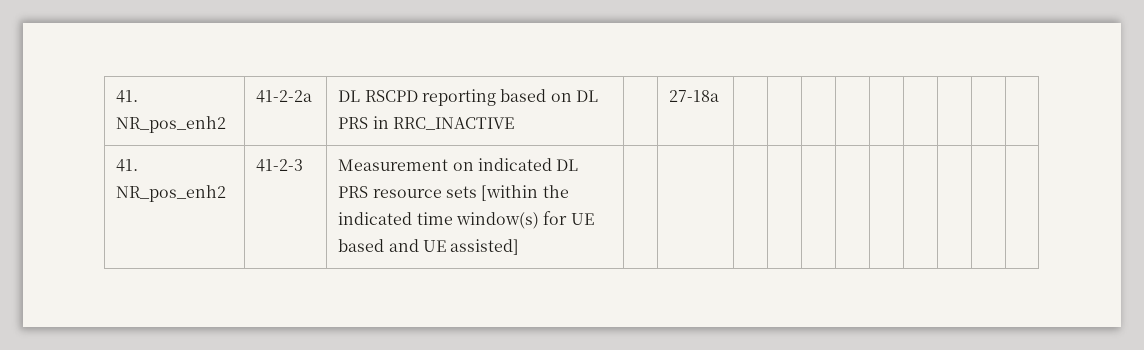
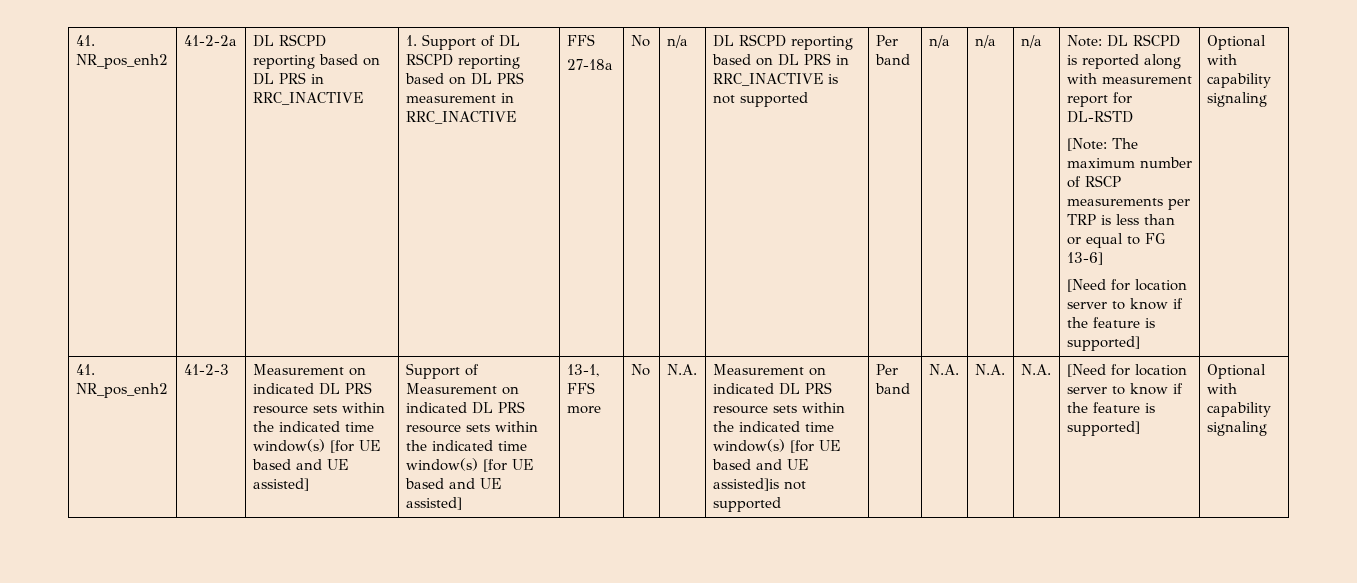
- 27-18a
+ 1. Support of DL RSCPD reporting based on DL PRS measurement in RRC_INACTIVE | FFS
+ 27-18a | No | n/a | DL RSCPD reporting based on DL PRS in RRC_INACTIVE is not supported | Per band | n/a | n/a | n/a | Note: DL RSCPD is reported along with measurement report for DL-RSTD
+ [Note: The maximum number of RSCP measurements per TRP is less than or equal to FG 13-6]
+ [Need for location server to know if the feature is supported] | Optional with capability signaling
- Measurement on indicated DL PRS resource sets [within the indicated time window(s) for UE based and UE assisted]
+ Measurement on indicated DL PRS resource sets within the indicated time window(s) [for UE based and UE assisted] | Support of Measurement on indicated DL PRS resource sets within the indicated time window(s) [for UE based and UE assisted] | 13-1, FFS more | No | N.A. | Measurement on indicated DL PRS resource sets within the indicated time window(s) [for UE based and UE assisted]is not supported | Per band | N.A. | N.A. | N.A. | [Need for location server to know if the feature is supported] | Optional with capability signaling

